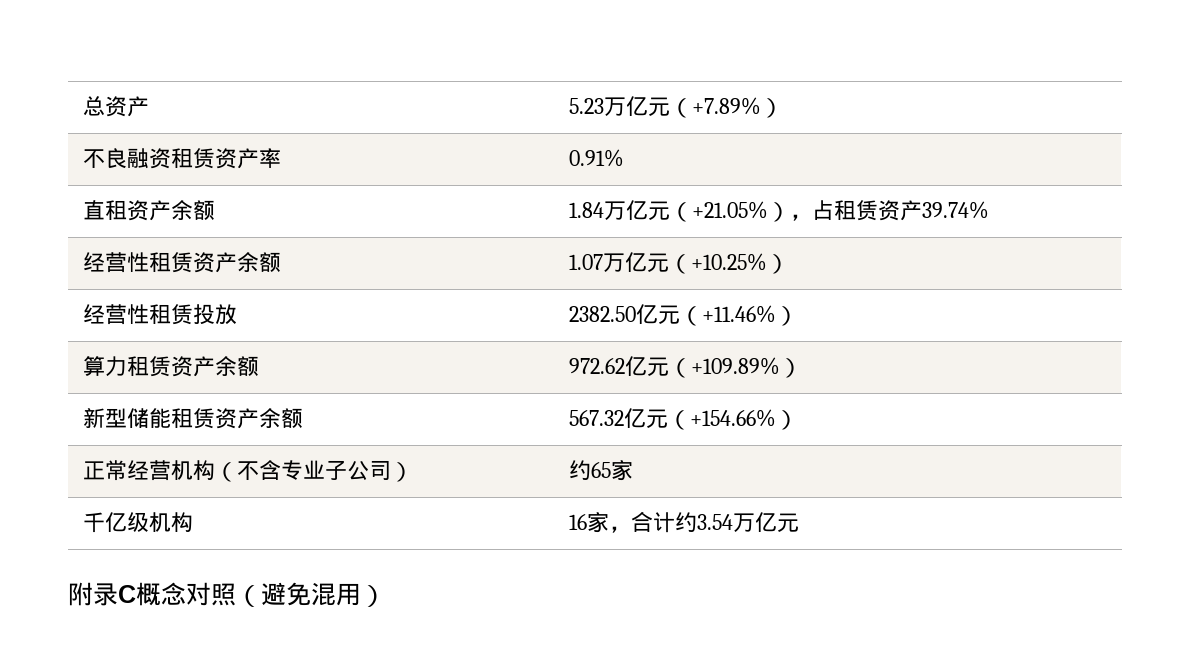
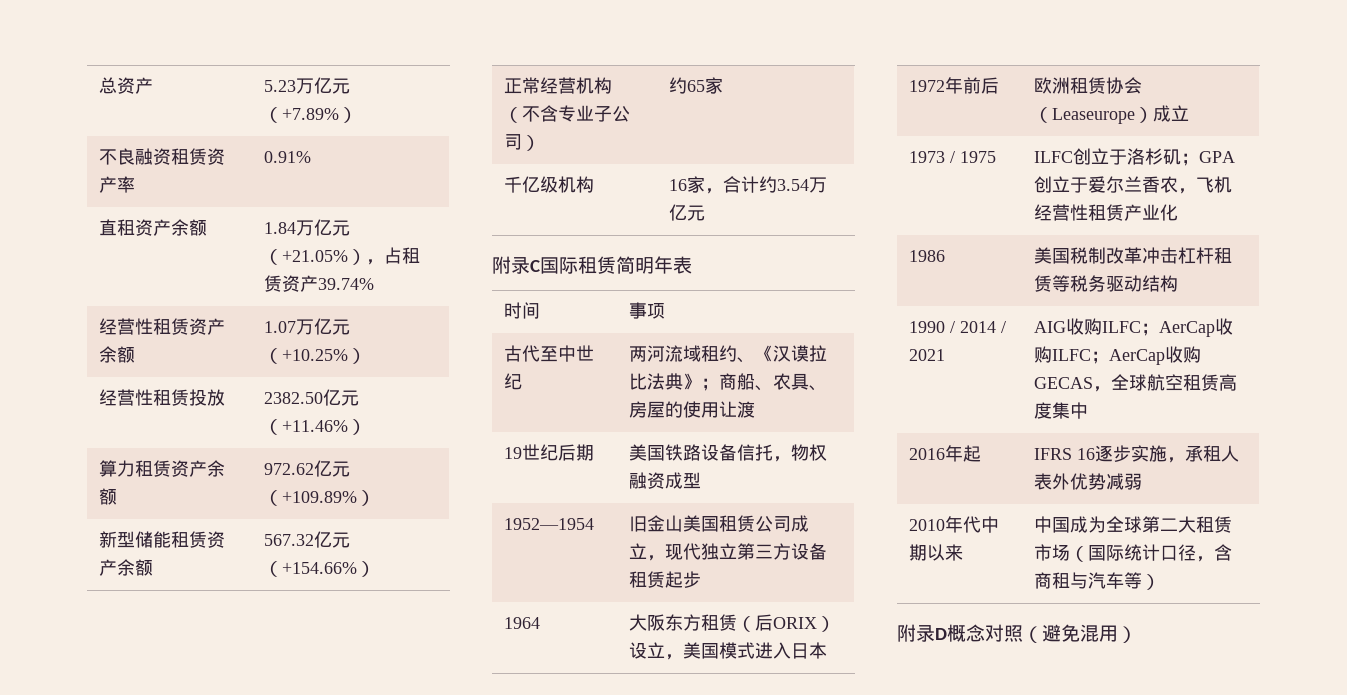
- 附录C概念对照（避免混用）
+ 附录C国际租赁简明年表
+ 时间 | 事项
+ 古代至中世纪 | 两河流域租约、《汉谟拉比法典》；商船、农具、房屋的使用让渡
+ 19世纪后期 | 美国铁路设备信托，物权融资成型
+ 1952—1954 | 旧金山美国租赁公司成立，现代独立第三方设备租赁起步
+ 1964 | 大阪东方租赁（后ORIX）设立，美国模式进入日本
+ 1972年前后 | 欧洲租赁协会（Leaseurope）成立
+ 1973 / 1975 | ILFC创立于洛杉矶；GPA创立于爱尔兰香农，飞机经营性租赁产业化
+ 1986 | 美国税制改革冲击杠杆租赁等税务驱动结构
+ 1990 / 2014 / 2021 | AIG收购ILFC；AerCap收购ILFC；AerCap收购GECAS，全球航空租赁高度集中
+ 2016年起 | IFRS 16逐步实施，承租人表外优势减弱
+ 2010年代中期以来 | 中国成为全球第二大租赁市场（国际统计口径，含商租与汽车等）
+ 附录D概念对照（避免混用）

